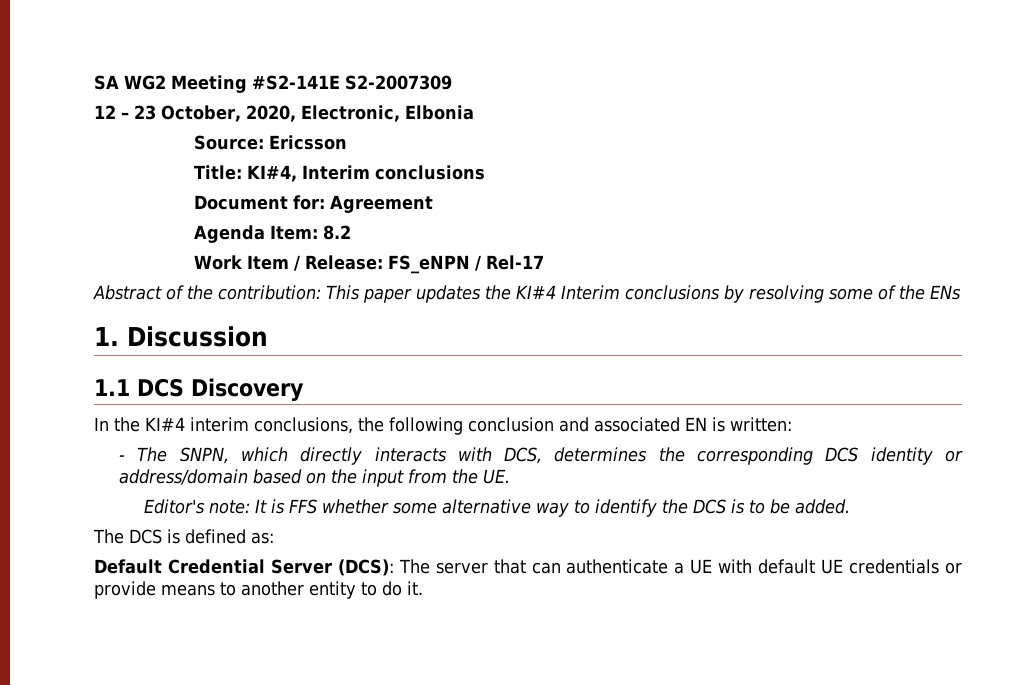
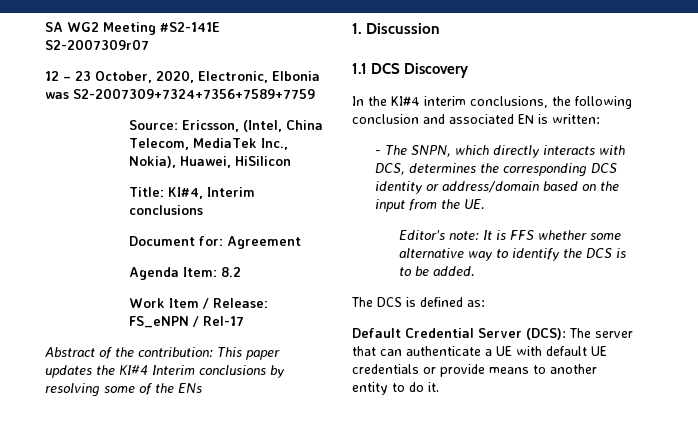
- SA WG2 Meeting #S2-141E S2-2007309
+ SA WG2 Meeting #S2-141E S2-2007309r07
- 12 – 23 October, 2020, Electronic, Elbonia
+ 12 – 23 October, 2020, Electronic, Elbonia was S2-2007309+7324+7356+7589+7759
- Source: Ericsson
+ Source: Ericsson, (Intel, China Telecom, MediaTek Inc., Nokia), Huawei, HiSilicon

